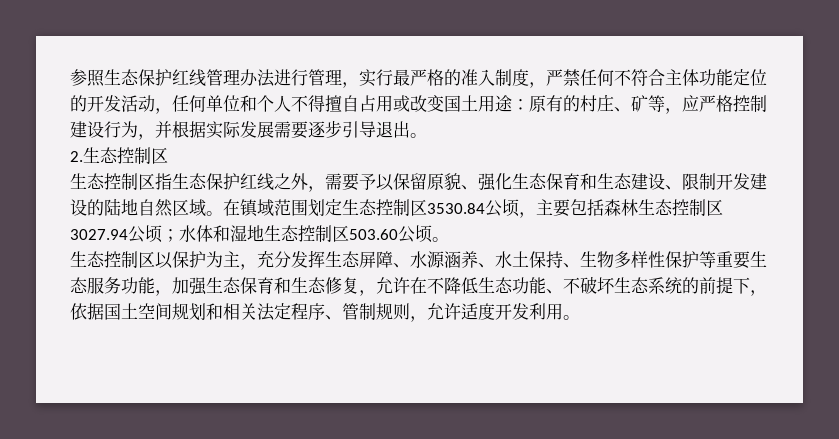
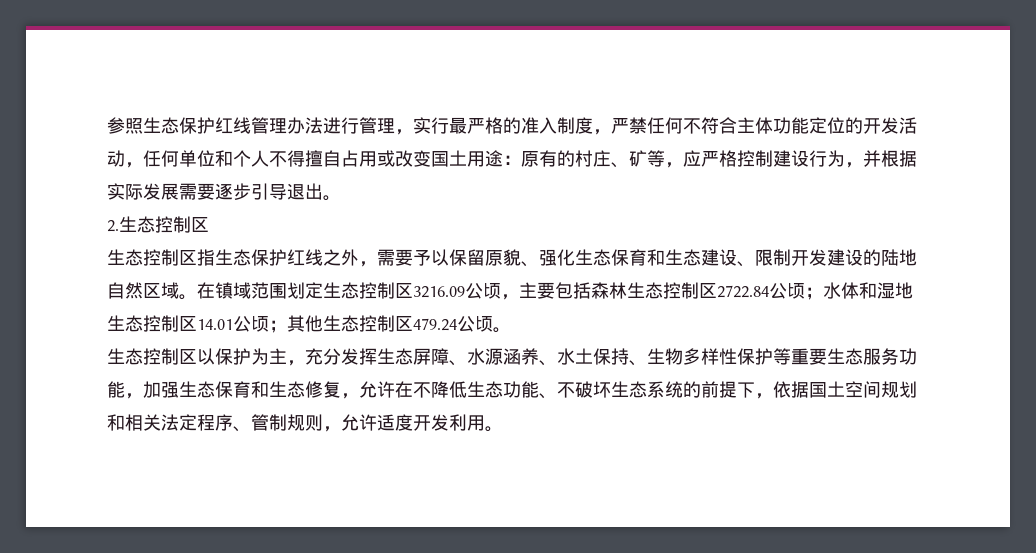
- 在镇域范围划定生态控制区3530.84公顷，主要包括森林生态控制区3027.94公顷；水体和湿地生态控制区503.60公顷。
+ 在镇域范围划定生态控制区3216.09公顷，主要包括森林生态控制区2722.84公顷；水体和湿地生态控制区14.01公顷；其他生态控制区479.24公顷。

